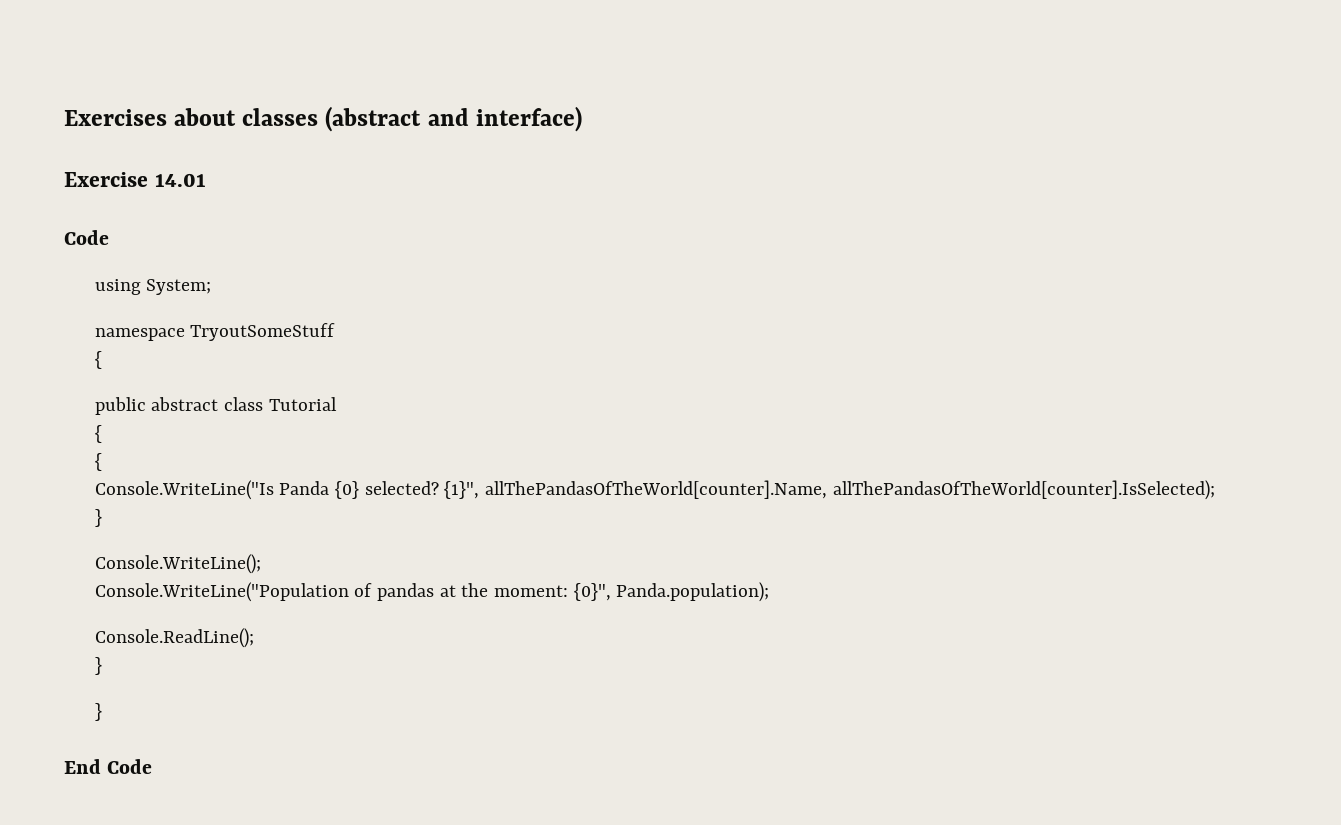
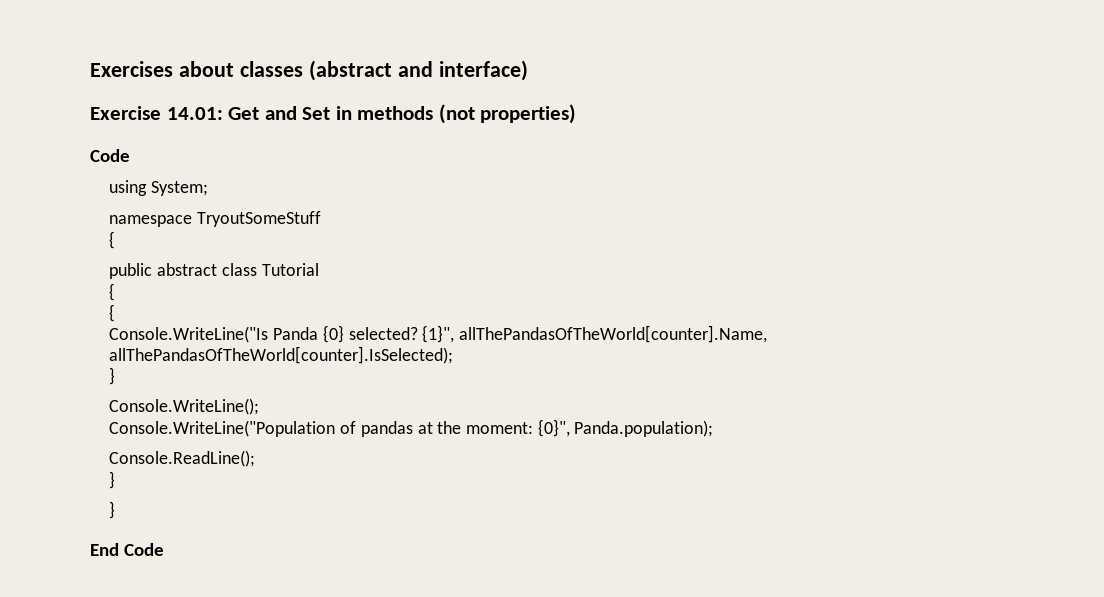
- Exercise 14.01
+ Exercise 14.01: Get and Set in methods (not properties)

